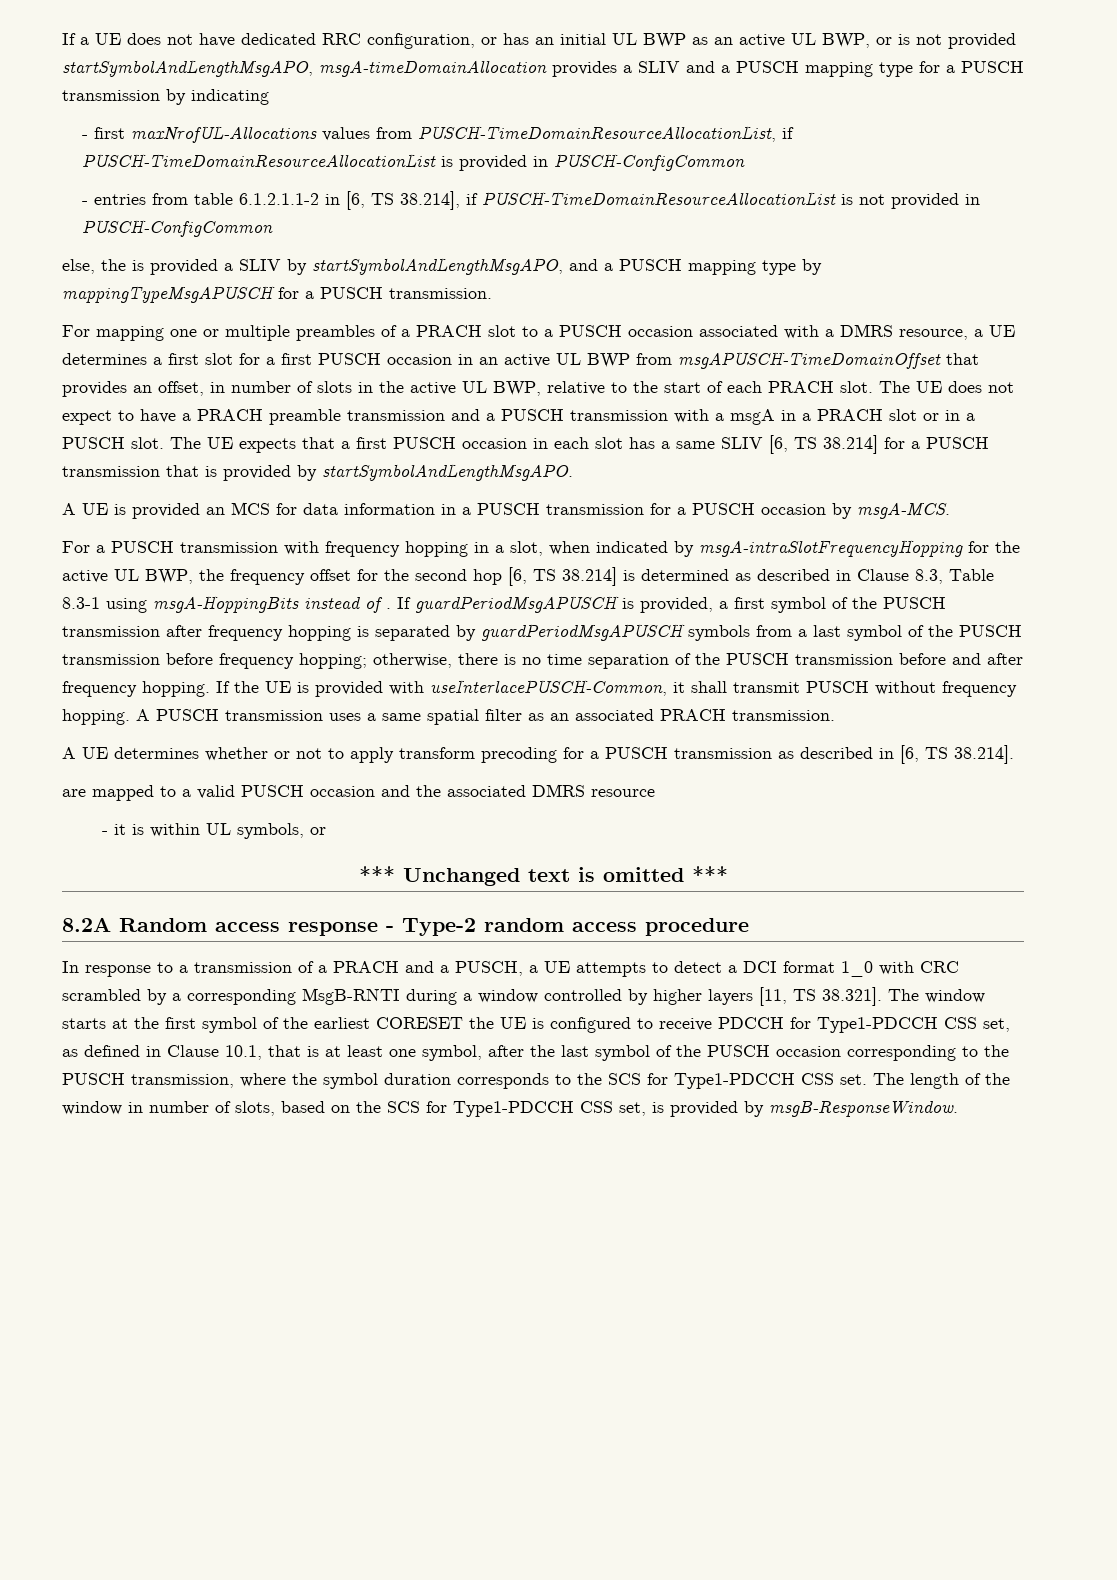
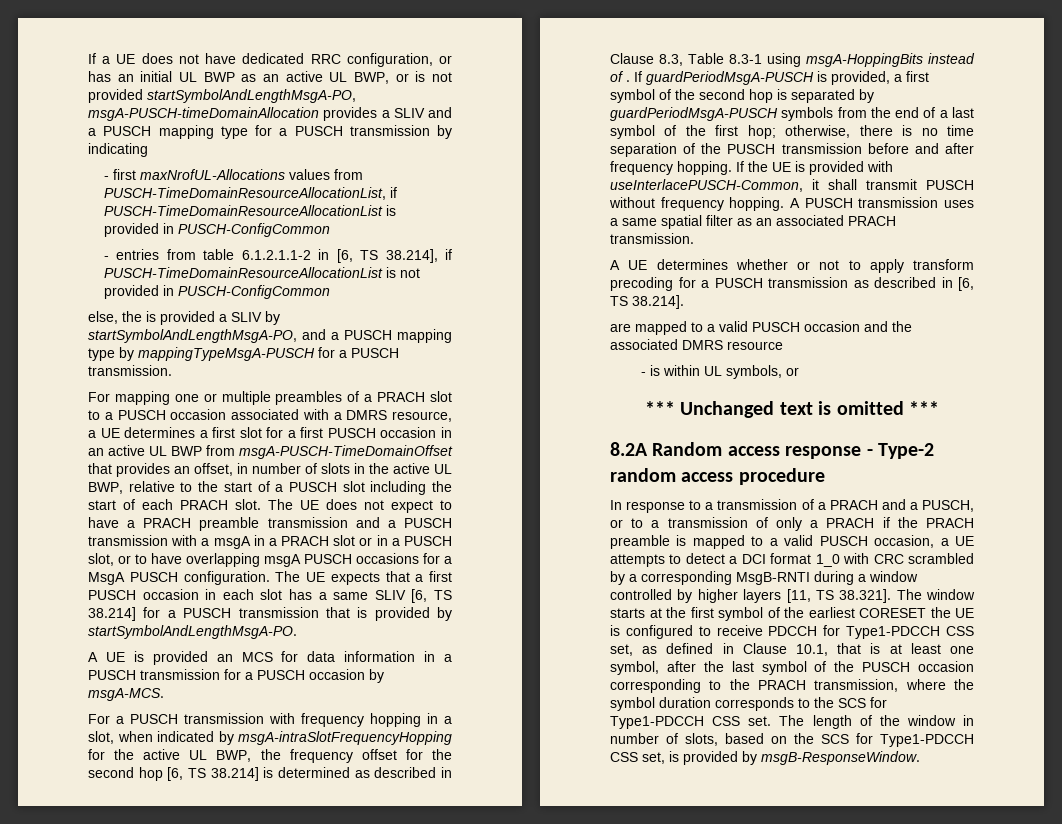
- If a UE does not have dedicated RRC configuration, or has an initial UL BWP as an active UL BWP, or is not provided startSymbolAndLengthMsgAPO, msgA-timeDomainAllocation provides a SLIV and a PUSCH mapping type for a PUSCH transmission by indicating
+ If a UE does not have dedicated RRC configuration, or has an initial UL BWP as an active UL BWP, or is not provided startSymbolAndLengthMsgA-PO, msgA-PUSCH-timeDomainAllocation provides a SLIV and a PUSCH mapping type for a PUSCH transmission by indicating
- else, the is provided a SLIV by startSymbolAndLengthMsgAPO, and a PUSCH mapping type by mappingTypeMsgAPUSCH for a PUSCH transmission.
+ else, the is provided a SLIV by startSymbolAndLengthMsgA-PO, and a PUSCH mapping type by mappingTypeMsgA-PUSCH for a PUSCH transmission.
- For mapping one or multiple preambles of a PRACH slot to a PUSCH occasion associated with a DMRS resource, a UE determines a first slot for a first PUSCH occasion in an active UL BWP from msgAPUSCH-TimeDomainOffset that provides an offset, in number of slots in the active UL BWP, relative to the start of each PRACH slot.
+ For mapping one or multiple preambles of a PRACH slot to a PUSCH occasion associated with a DMRS resource, a UE determines a first slot for a first PUSCH occasion in an active UL BWP from msgA-PUSCH-TimeDomainOffset that provides an offset, in number of slots in the active UL BWP, relative to the start of a PUSCH slot including the start of each PRACH slot.
- The UE does not expect to have a PRACH preamble transmission and a PUSCH transmission with a msgA in a PRACH slot or in a PUSCH slot.
+ The UE does not expect to have a PRACH preamble transmission and a PUSCH transmission with a msgA in a PRACH slot or in a PUSCH slot, or to have overlapping msgA PUSCH occasions for a MsgA PUSCH configuration.
- The UE expects that a first PUSCH occasion in each slot has a same SLIV [6, TS 38.214] for a PUSCH transmission that is provided by startSymbolAndLengthMsgAPO.
+ The UE expects that a first PUSCH occasion in each slot has a same SLIV [6, TS 38.214] for a PUSCH transmission that is provided by startSymbolAndLengthMsgA-PO.
- If guardPeriodMsgAPUSCH is provided, a first symbol of the PUSCH transmission after frequency hopping is separated by guardPeriodMsgAPUSCH symbols from a last symbol of the PUSCH transmission before frequency hopping; otherwise, there is no time separation of the PUSCH transmission before and after frequency hopping.
+ If guardPeriodMsgA-PUSCH is provided, a first symbol of the second hop is separated by guardPeriodMsgA-PUSCH symbols from the end of a last symbol of the first hop; otherwise, there is no time separation of the PUSCH transmission before and after frequency hopping.
- - it is within UL symbols, or
+ - is within UL symbols, or
- In response to a transmission of a PRACH and a PUSCH, a UE attempts to detect a DCI format 1_0 with CRC scrambled by a corresponding MsgB-RNTI during a window controlled by higher layers [11, TS 38.321]. The window starts at the first symbol of the earliest CORESET the UE is configured to receive PDCCH for Type1-PDCCH CSS set, as defined in Clause 10.1, that is at least one symbol, after the last symbol of the PUSCH occasion corresponding to the PUSCH transmission, where the symbol duration corresponds to the SCS for Type1-PDCCH CSS set.
+ In response to a transmission of a PRACH and a PUSCH, or to a transmission of only a PRACH if the PRACH preamble is mapped to a valid PUSCH occasion, a UE attempts to detect a DCI format 1_0 with CRC scrambled by a corresponding MsgB-RNTI during a window controlled by higher layers [11, TS 38.321]. The window starts at the first symbol of the earliest CORESET the UE is configured to receive PDCCH for Type1-PDCCH CSS set, as defined in Clause 10.1, that is at least one symbol, after the last symbol of the PUSCH occasion corresponding to the PRACH transmission, where the symbol duration corresponds to the SCS for Type1-PDCCH CSS set.

